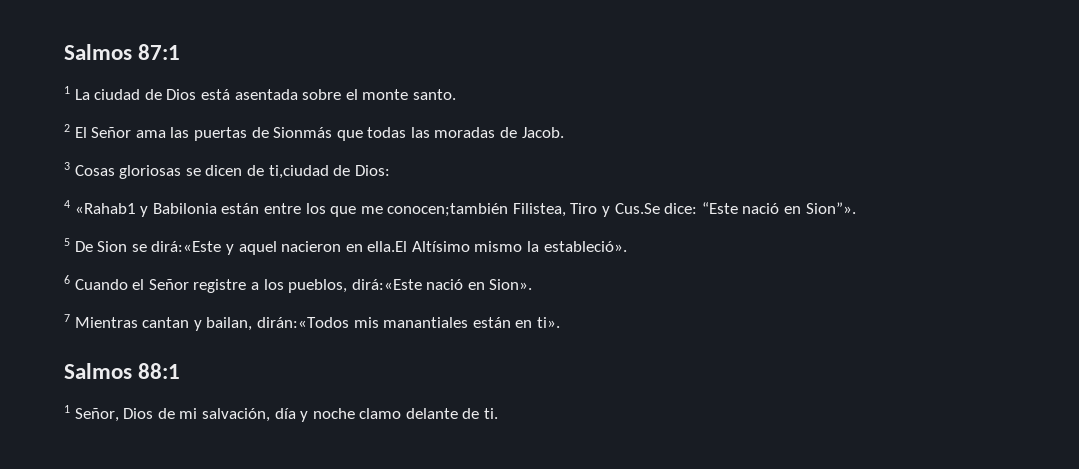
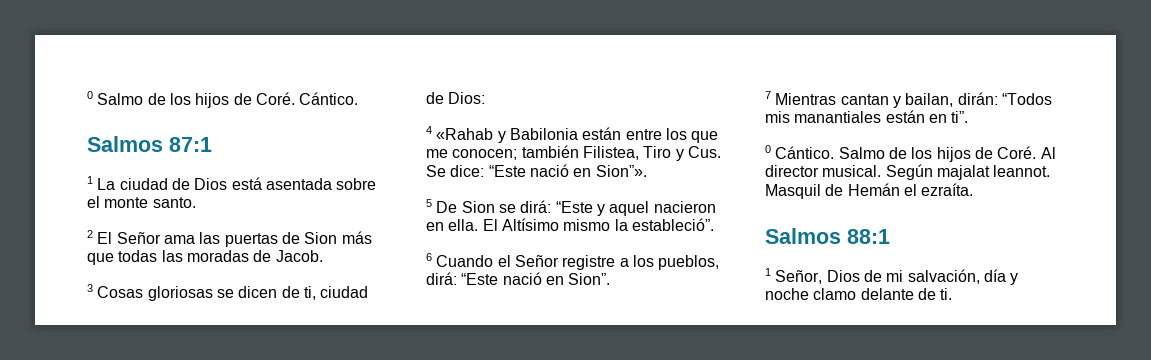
+ 0 Salmo de los hijos de Coré. Cántico.
- 2 El Señor ama las puertas de Sionmás que todas las moradas de Jacob.
+ 2 El Señor ama las puertas de Sion más que todas las moradas de Jacob.
- 3 Cosas gloriosas se dicen de ti,ciudad de Dios:
+ 3 Cosas gloriosas se dicen de ti, ciudad de Dios:
- 4 «Rahab1 y Babilonia están entre los que me conocen;también Filistea, Tiro y Cus.Se dice: “Este nació en Sion”».
+ 4 «Rahab y Babilonia están entre los que me conocen; también Filistea, Tiro y Cus. Se dice: “Este nació en Sion”».
- 5 De Sion se dirá:«Este y aquel nacieron en ella.El Altísimo mismo la estableció».
+ 5 De Sion se dirá: “Este y aquel nacieron en ella. El Altísimo mismo la estableció”.
- 6 Cuando el Señor registre a los pueblos, dirá:«Este nació en Sion».
+ 6 Cuando el Señor registre a los pueblos, dirá: “Este nació en Sion”.
- 7 Mientras cantan y bailan, dirán:«Todos mis manantiales están en ti».
+ 7 Mientras cantan y bailan, dirán: “Todos mis manantiales están en ti”.
+ 0 Cántico. Salmo de los hijos de Coré. Al director musical. Según majalat leannot. Masquil de Hemán el ezraíta.

